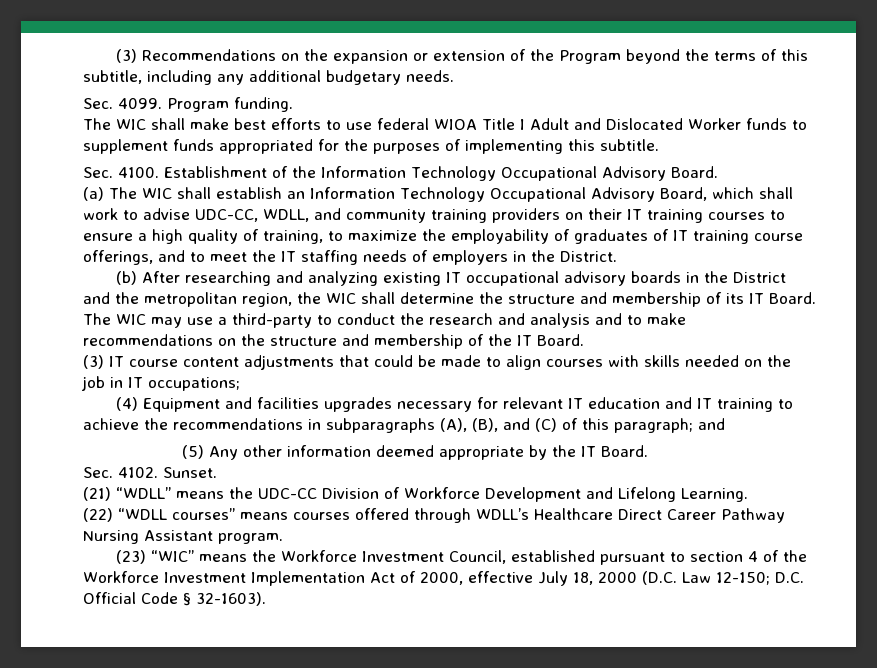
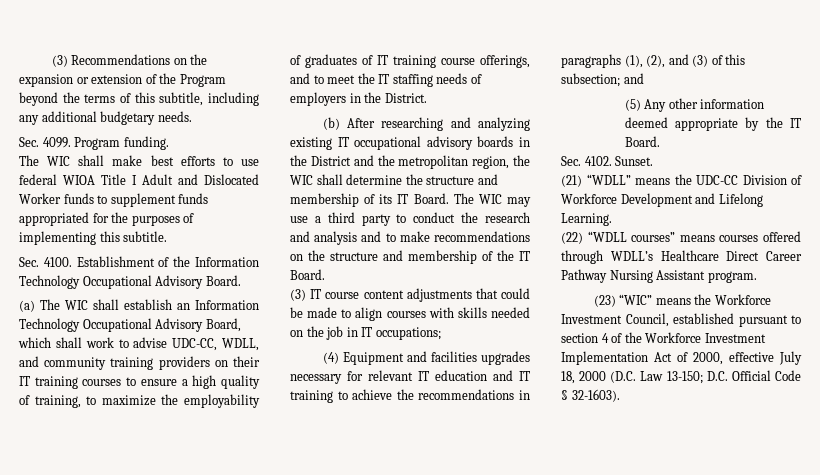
- The WIC may use a third-party to conduct the research and analysis and to make recommendations on the structure and membership of the IT Board.
+ The WIC may use a third party to conduct the research and analysis and to make recommendations on the structure and membership of the IT Board.
- (4) Equipment and facilities upgrades necessary for relevant IT education and IT training to achieve the recommendations in subparagraphs (A), (B), and (C) of this paragraph; and
+ (4) Equipment and facilities upgrades necessary for relevant IT education and IT training to achieve the recommendations in paragraphs (1), (2), and (3) of this subsection; and
- (23) “WIC” means the Workforce Investment Council, established pursuant to section 4 of the Workforce Investment Implementation Act of 2000, effective July 18, 2000 (D.C. Law 12-150; D.C. Official Code § 32-1603).
+ (23) “WIC” means the Workforce Investment Council, established pursuant to section 4 of the Workforce Investment Implementation Act of 2000, effective July 18, 2000 (D.C. Law 13-150; D.C. Official Code § 32-1603).

